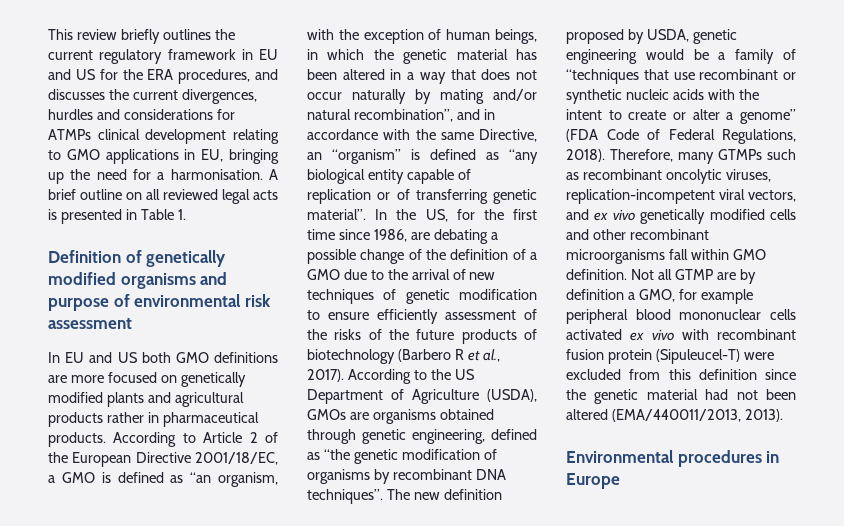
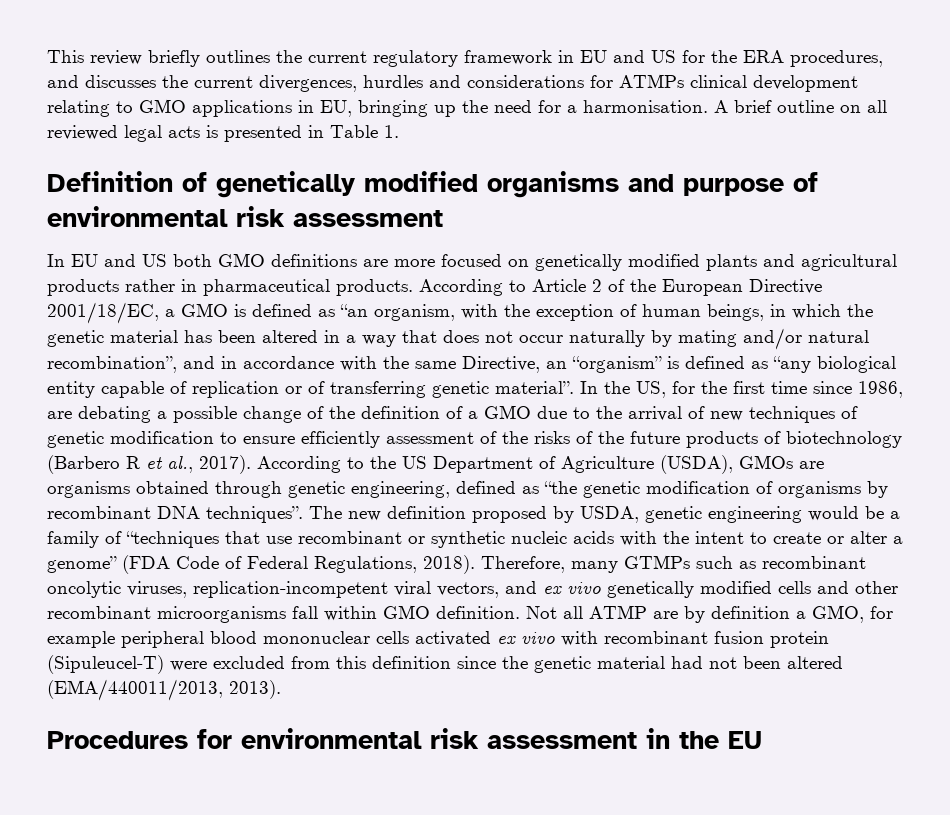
- Not all GTMP are by definition a GMO, for example peripheral blood mononuclear cells activated ex vivo with recombinant fusion protein (Sipuleucel-T) were excluded from this definition since the genetic material had not been altered (EMA/440011/2013, 2013).
+ Not all ATMP are by definition a GMO, for example peripheral blood mononuclear cells activated ex vivo with recombinant fusion protein (Sipuleucel-T) were excluded from this definition since the genetic material had not been altered (EMA/440011/2013, 2013).
- Environmental procedures in Europe
+ Procedures for environmental risk assessment in the EU

